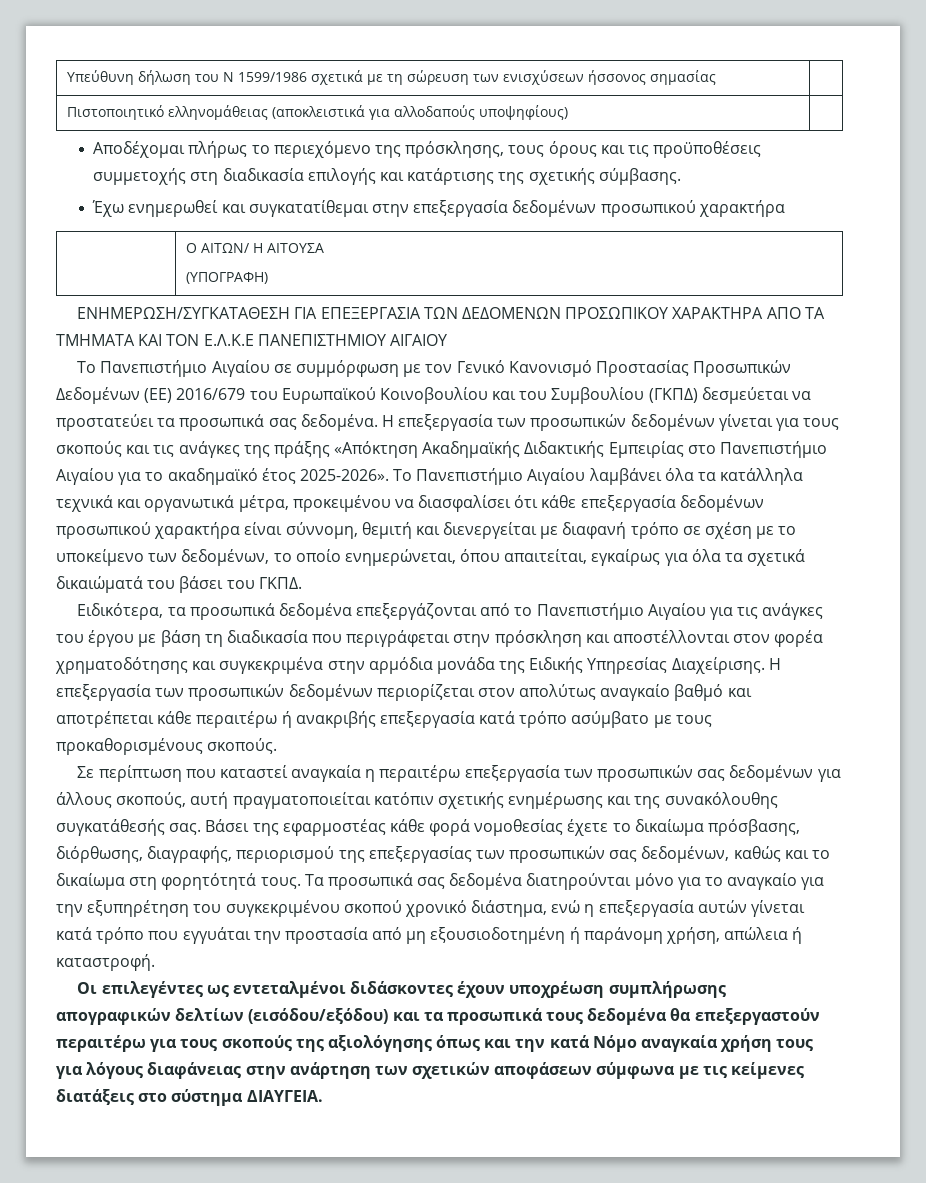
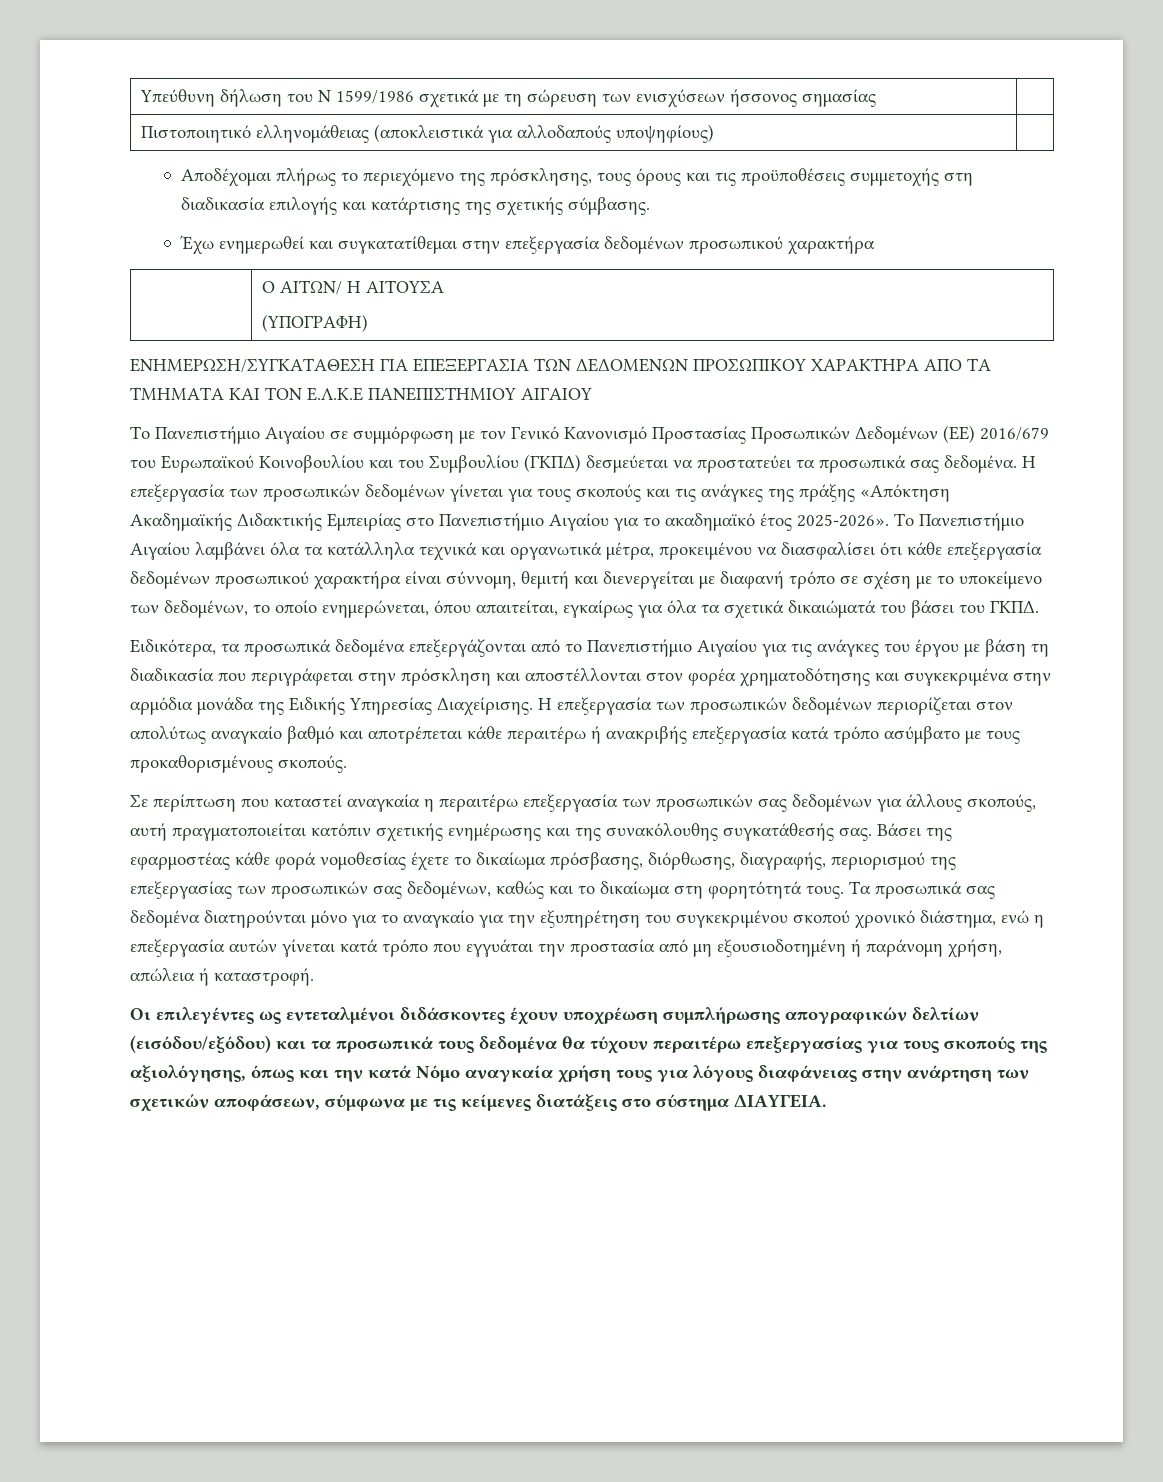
- Οι επιλεγέντες ως εντεταλμένοι διδάσκοντες έχουν υποχρέωση συμπλήρωσης απογραφικών δελτίων (εισόδου/εξόδου) και τα προσωπικά τους δεδομένα θα επεξεργαστούν περαιτέρω για τους σκοπούς της αξιολόγησης όπως και την κατά Νόμο αναγκαία χρήση τους για λόγους διαφάνειας στην ανάρτηση των σχετικών αποφάσεων σύμφωνα με τις κείμενες διατάξεις στο σύστημα ΔΙΑΥΓΕΙΑ.
+ Οι επιλεγέντες ως εντεταλμένοι διδάσκοντες έχουν υποχρέωση συμπλήρωσης απογραφικών δελτίων (εισόδου/εξόδου) και τα προσωπικά τους δεδομένα θα τύχουν περαιτέρω επεξεργασίας για τους σκοπούς της αξιολόγησης, όπως και την κατά Νόμο αναγκαία χρήση τους για λόγους διαφάνειας στην ανάρτηση των σχετικών αποφάσεων, σύμφωνα με τις κείμενες διατάξεις στο σύστημα ΔΙΑΥΓΕΙΑ.

